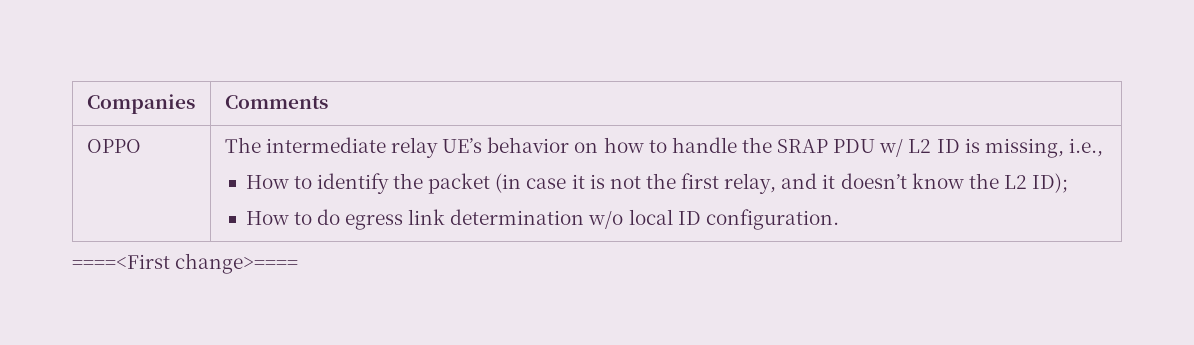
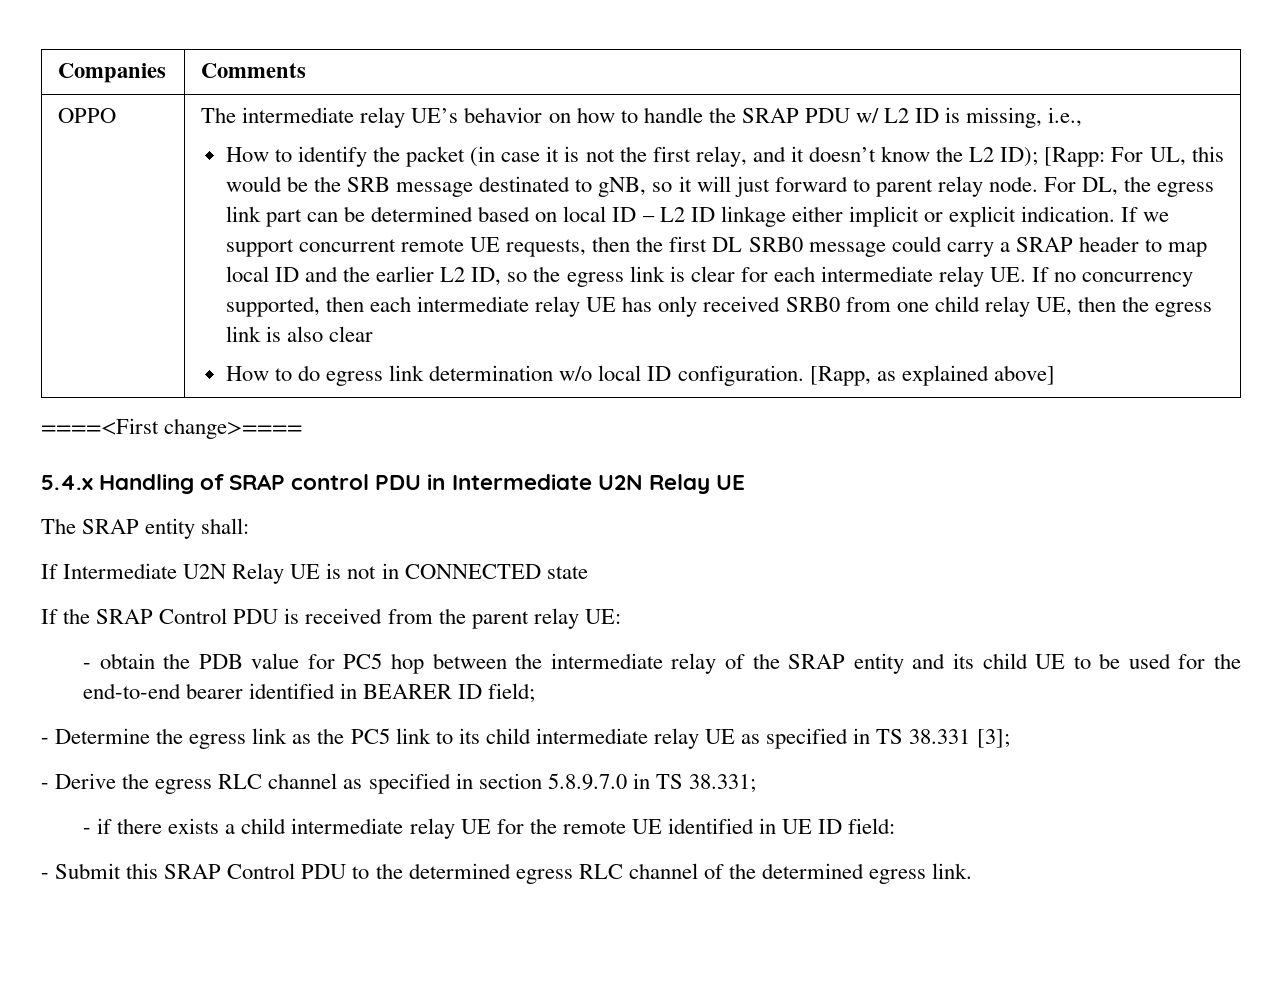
- How to identify the packet (in case it is not the first relay, and it doesn’t know the L2 ID);
+ How to identify the packet (in case it is not the first relay, and it doesn’t know the L2 ID); [Rapp: For UL, this would be the SRB message destinated to gNB, so it will just forward to parent relay node. For DL, the egress link part can be determined based on local ID – L2 ID linkage either implicit or explicit indication. If we support concurrent remote UE requests, then the first DL SRB0 message could carry a SRAP header to map local ID and the earlier L2 ID, so the egress link is clear for each intermediate relay UE. If no concurrency supported, then each intermediate relay UE has only received SRB0 from one child relay UE, then the egress link is also clear
- How to do egress link determination w/o local ID configuration.
+ How to do egress link determination w/o local ID configuration. [Rapp, as explained above]
  ====<First change>====
+ 5.4.x Handling of SRAP control PDU in Intermediate U2N Relay UE
+ The SRAP entity shall:
+ If Intermediate U2N Relay UE is not in CONNECTED state
+ If the SRAP Control PDU is received from the parent relay UE:
+ - obtain the PDB value for PC5 hop between the intermediate relay of the SRAP entity and its child UE to be used for the end-to-end bearer identified in BEARER ID field;
+ - Determine the egress link as the PC5 link to its child intermediate relay UE as specified in TS 38.331 [3];
+ - Derive the egress RLC channel as specified in section 5.8.9.7.0 in TS 38.331;
+ - if there exists a child intermediate relay UE for the remote UE identified in UE ID field:
+ - Submit this SRAP Control PDU to the determined egress RLC channel of the determined egress link.

